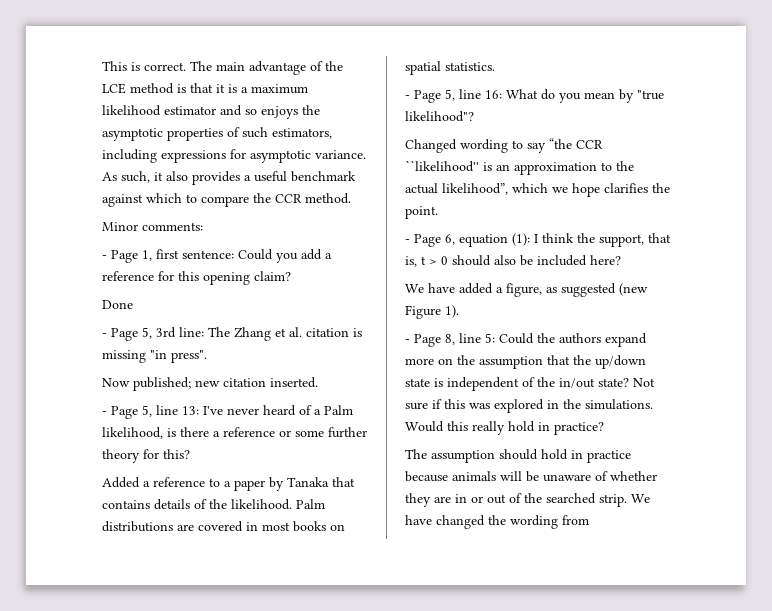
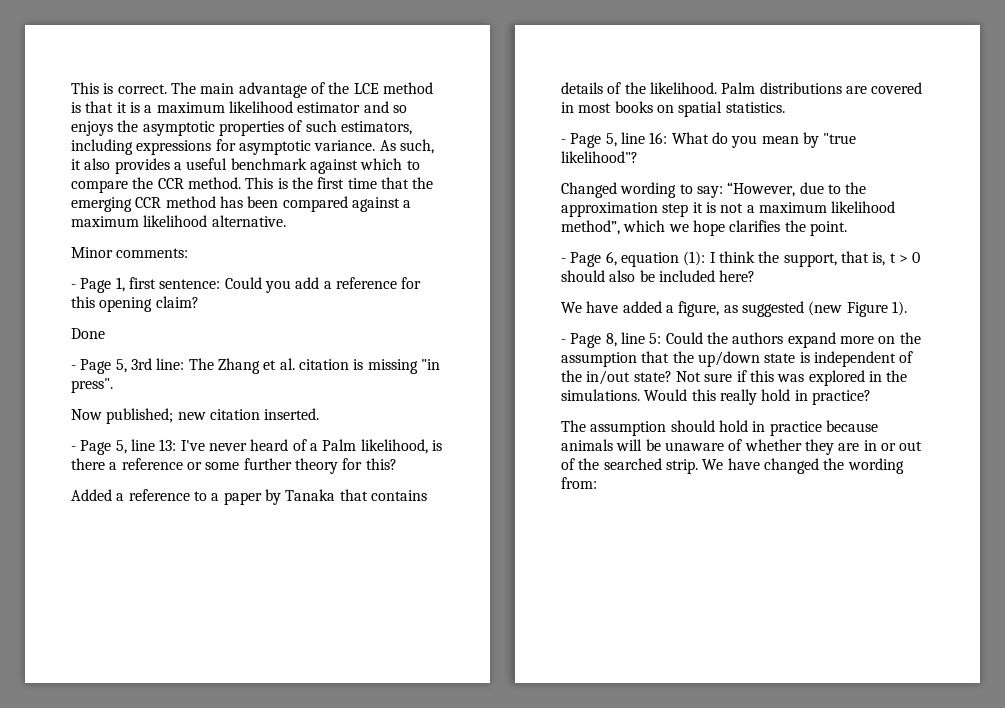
+ This is the first time that the emerging CCR method has been compared against a maximum likelihood alternative.
- Changed wording to say “the CCR ``likelihood'' is an approximation to the actual likelihood”, which we hope clarifies the point.
+ Changed wording to say: “However, due to the approximation step it is not a maximum likelihood method”, which we hope clarifies the point.
- We have changed the wording from
+ We have changed the wording from:

